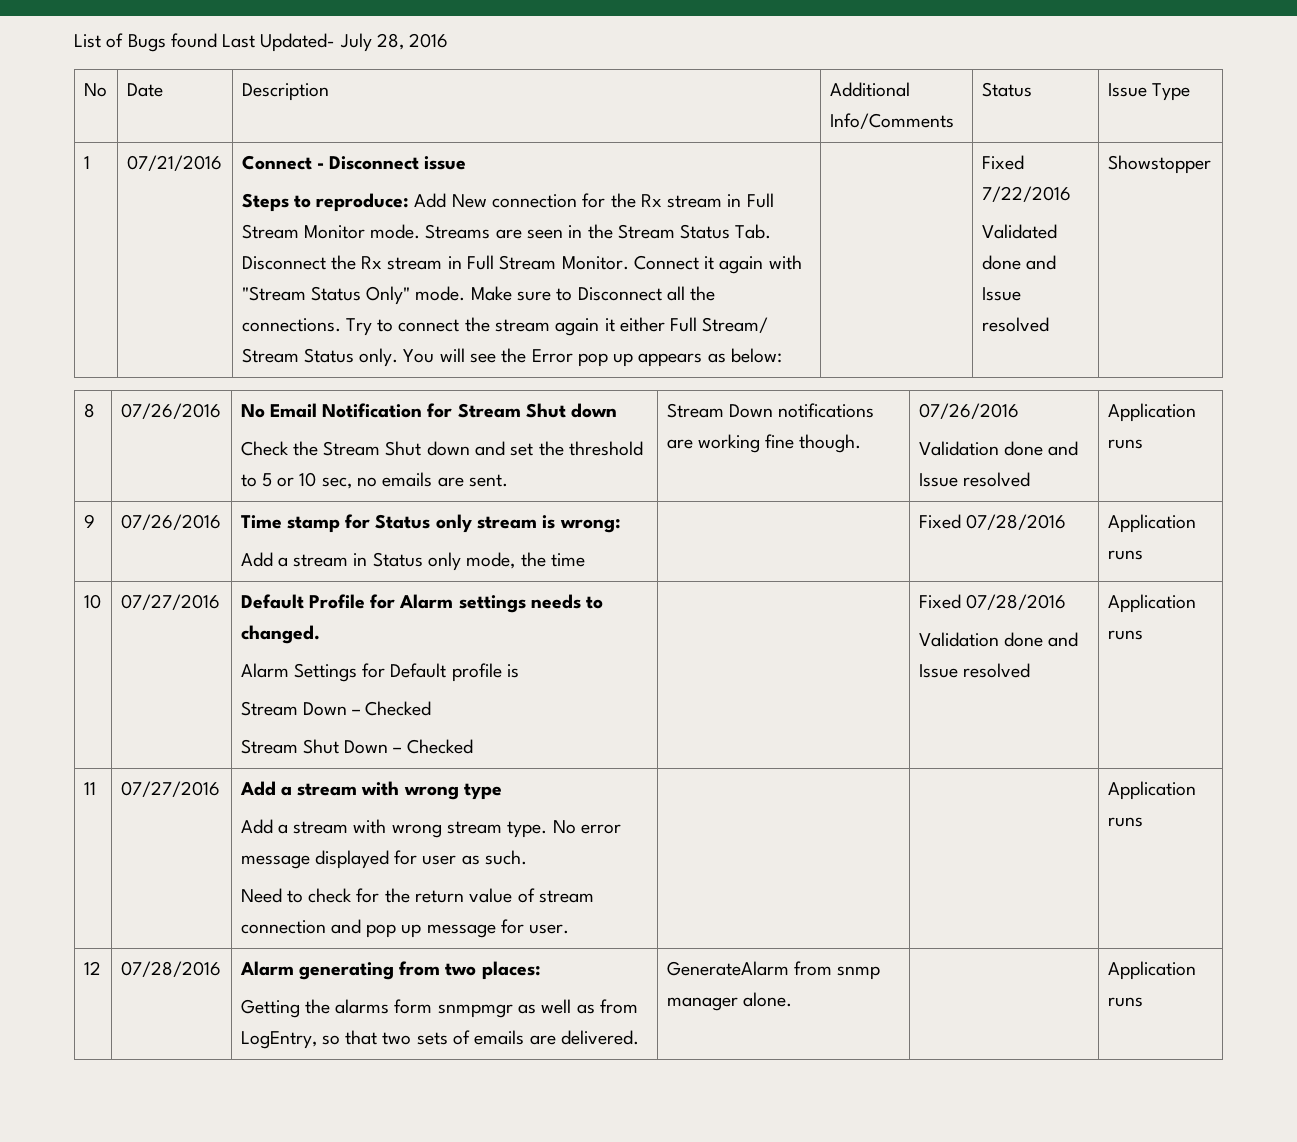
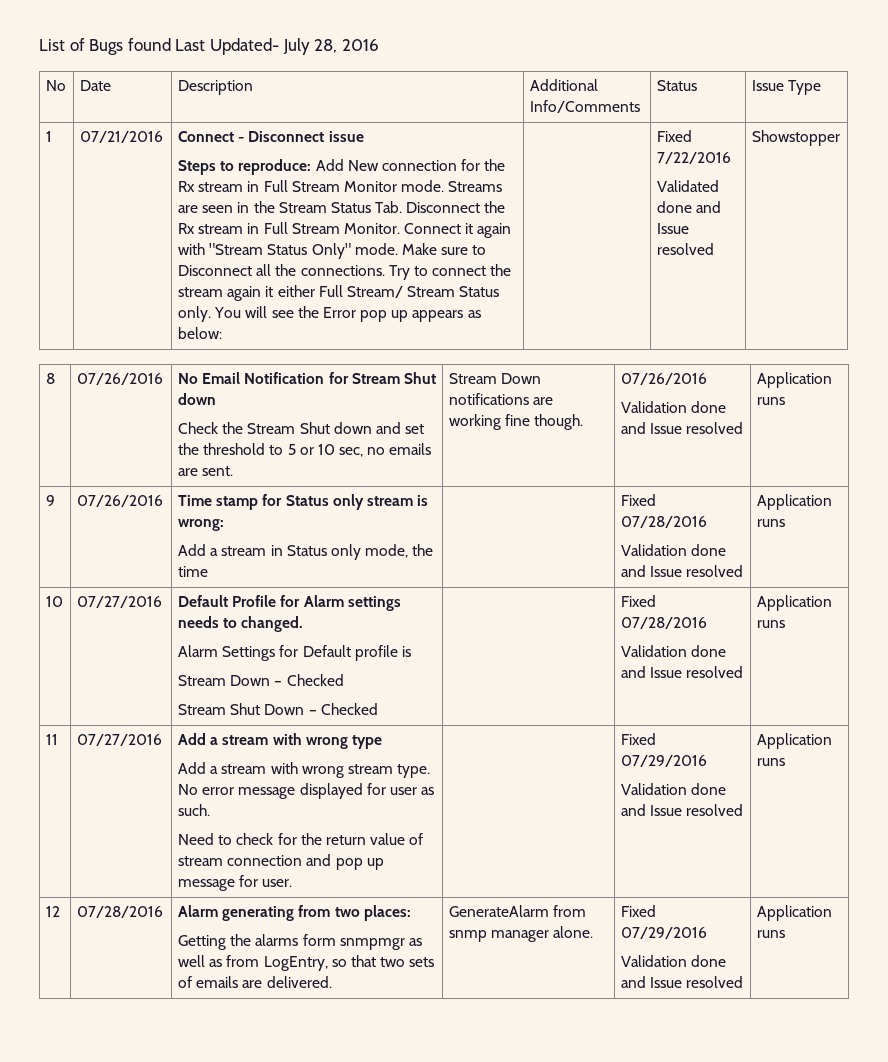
  9 | 07/26/2016 | Time stamp for Status only stream is wrong:
- Add a stream in Status only mode, the time | | Fixed 07/28/2016 | Application runs
+ Add a stream in Status only mode, the time | | Fixed 07/28/2016
+ Validation done and Issue resolved | Application runs
- Need to check for the return value of stream connection and pop up message for user.
+ Need to check for the return value of stream connection and pop up message for user. | | Fixed 07/29/2016
+ Validation done and Issue resolved
  12 | 07/28/2016 | Alarm generating from two places:
- Getting the alarms form snmpmgr as well as from LogEntry, so that two sets of emails are delivered. | GenerateAlarm from snmp manager alone. | | Application runs
+ Getting the alarms form snmpmgr as well as from LogEntry, so that two sets of emails are delivered. | GenerateAlarm from snmp manager alone. | Fixed 07/29/2016
+ Validation done and Issue resolved | Application runs

